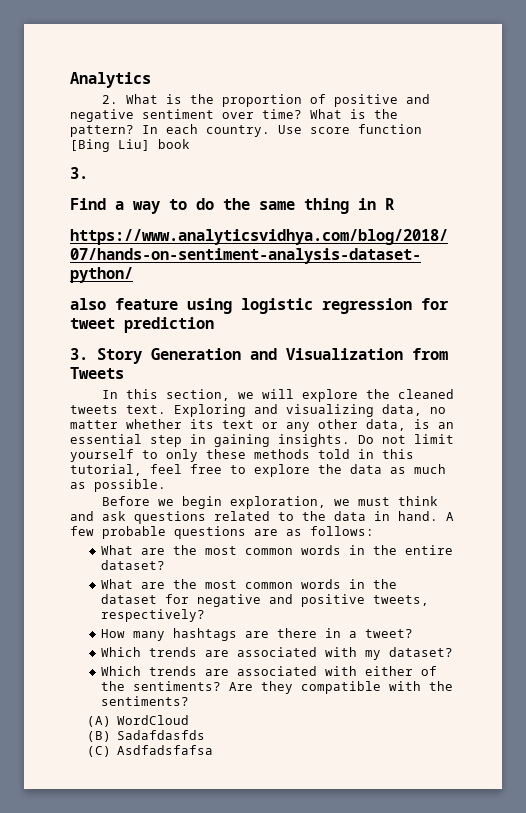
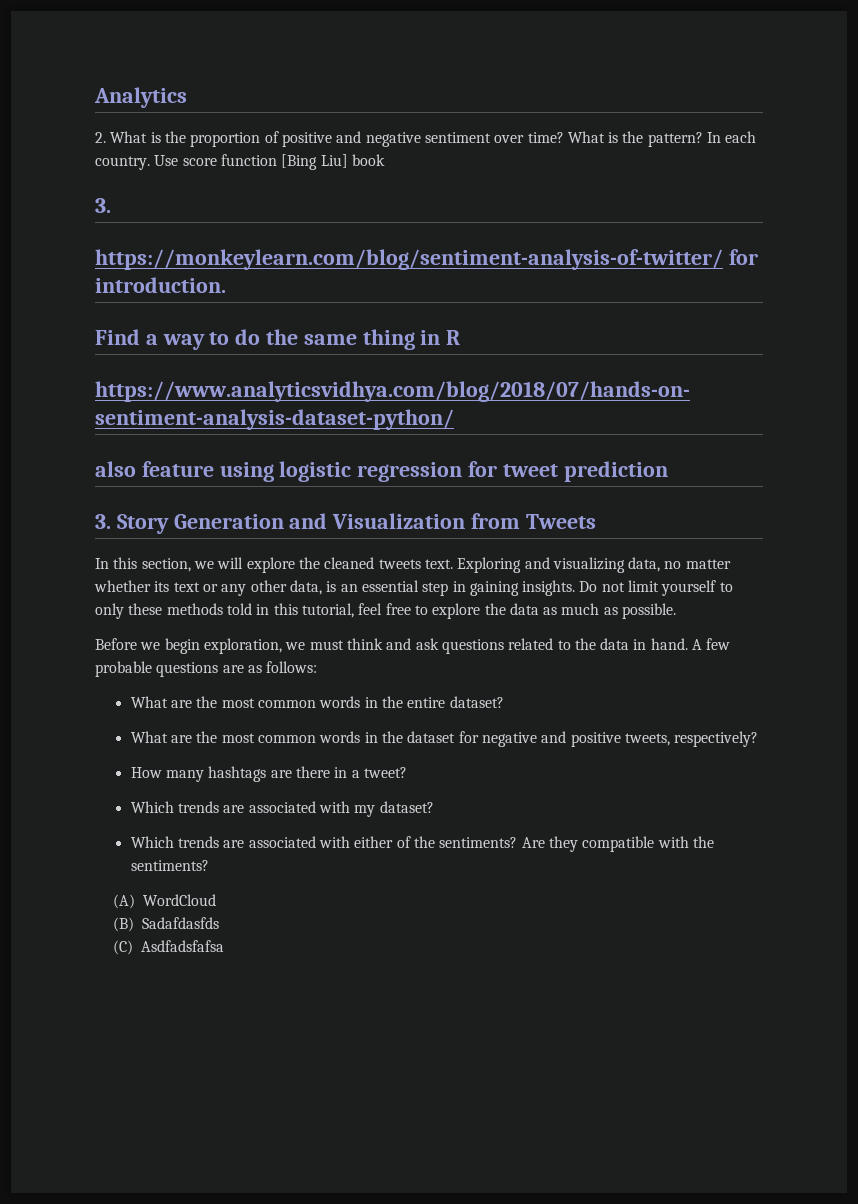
+ https://monkeylearn.com/blog/sentiment-analysis-of-twitter/ for introduction.

